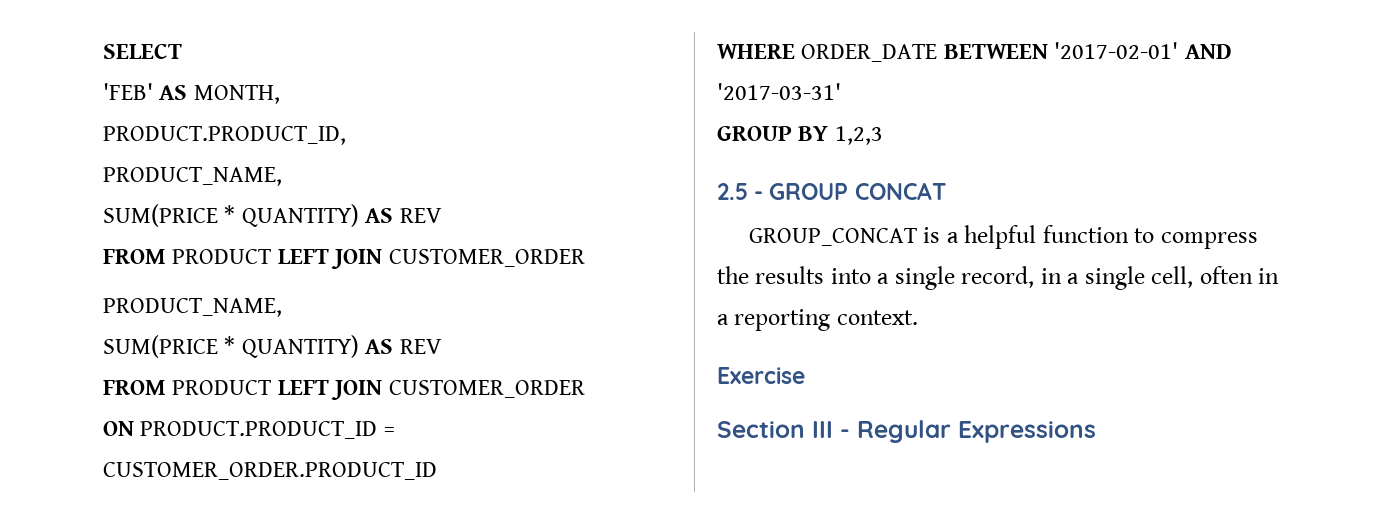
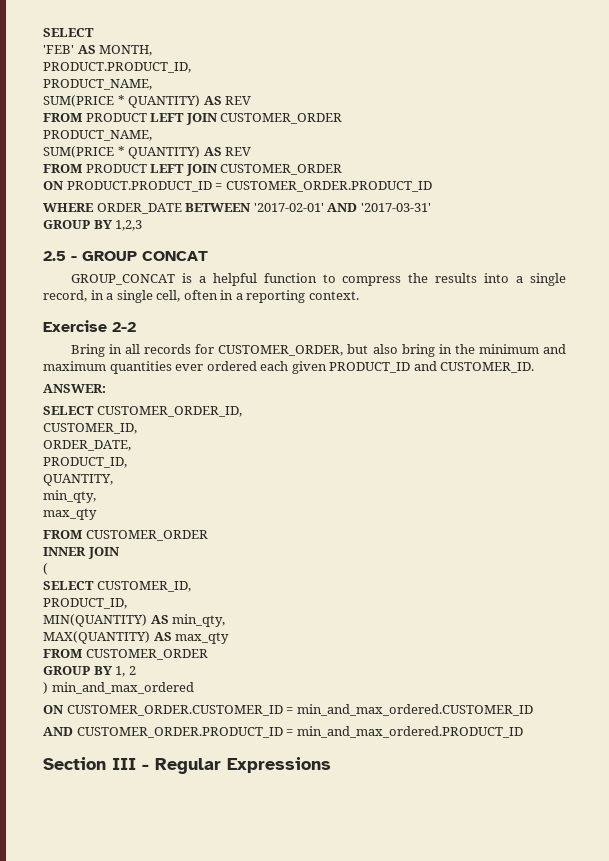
- Exercise
+ Exercise 2-2
+ Bring in all records for CUSTOMER_ORDER, but also bring in the minimum and maximum quantities ever ordered each given PRODUCT_ID and CUSTOMER_ID.
+ ANSWER:
+ SELECT CUSTOMER_ORDER_ID,
+ CUSTOMER_ID,
+ ORDER_DATE,
+ PRODUCT_ID,
+ QUANTITY,
+ min_qty,
+ max_qty
+ FROM CUSTOMER_ORDER
+ INNER JOIN
+ (
+ SELECT CUSTOMER_ID,
+ PRODUCT_ID,
+ MIN(QUANTITY) AS min_qty,
+ MAX(QUANTITY) AS max_qty
+ FROM CUSTOMER_ORDER
+ GROUP BY 1, 2
+ ) min_and_max_ordered
+ ON CUSTOMER_ORDER.CUSTOMER_ID = min_and_max_ordered.CUSTOMER_ID
+ AND CUSTOMER_ORDER.PRODUCT_ID = min_and_max_ordered.PRODUCT_ID

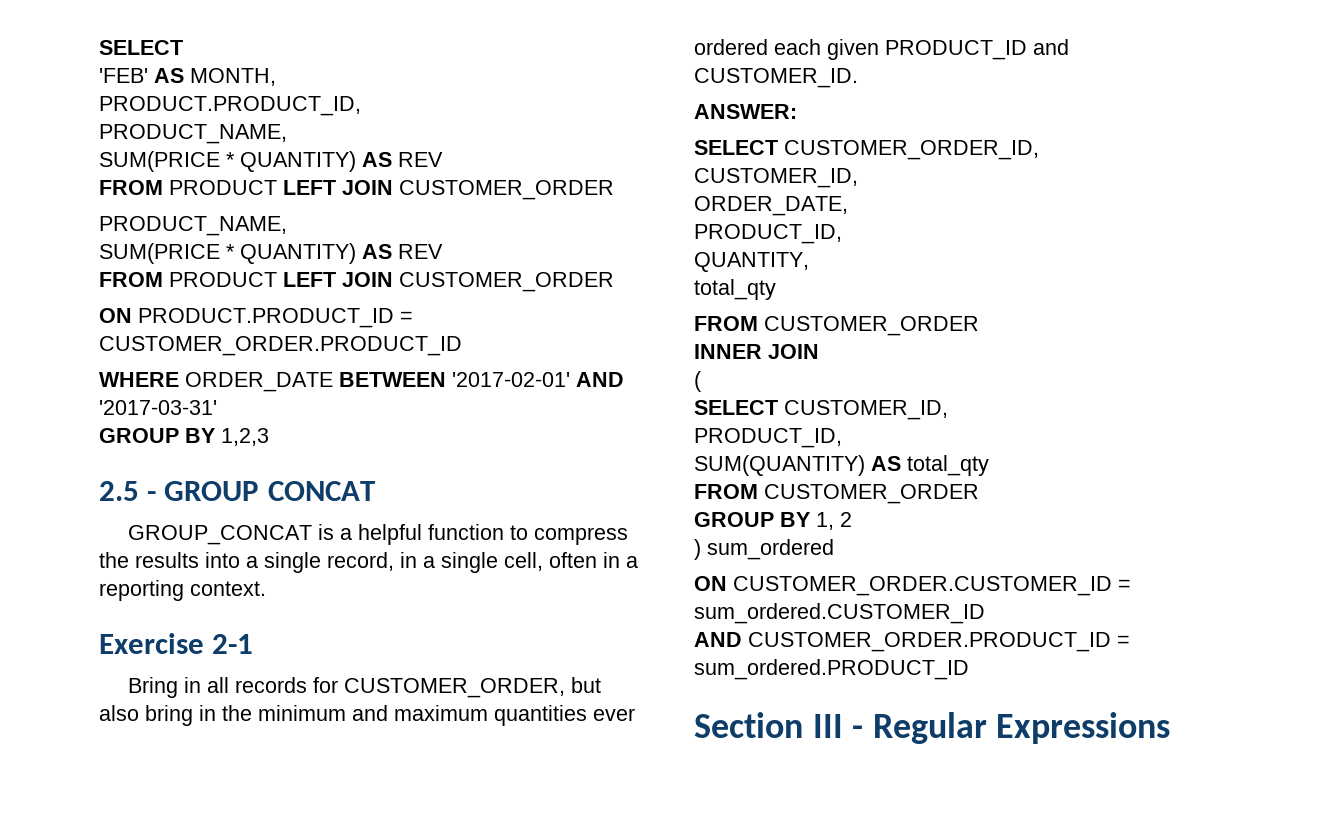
- Exercise 2-2
+ Exercise 2-1
  QUANTITY,
- min_qty,
- max_qty
+ total_qty
- MIN(QUANTITY) AS min_qty,
- MAX(QUANTITY) AS max_qty
+ SUM(QUANTITY) AS total_qty
- ) min_and_max_ordered
+ ) sum_ordered
- ON CUSTOMER_ORDER.CUSTOMER_ID = min_and_max_ordered.CUSTOMER_ID
+ ON CUSTOMER_ORDER.CUSTOMER_ID = sum_ordered.CUSTOMER_ID
- AND CUSTOMER_ORDER.PRODUCT_ID = min_and_max_ordered.PRODUCT_ID
+ AND CUSTOMER_ORDER.PRODUCT_ID = sum_ordered.PRODUCT_ID

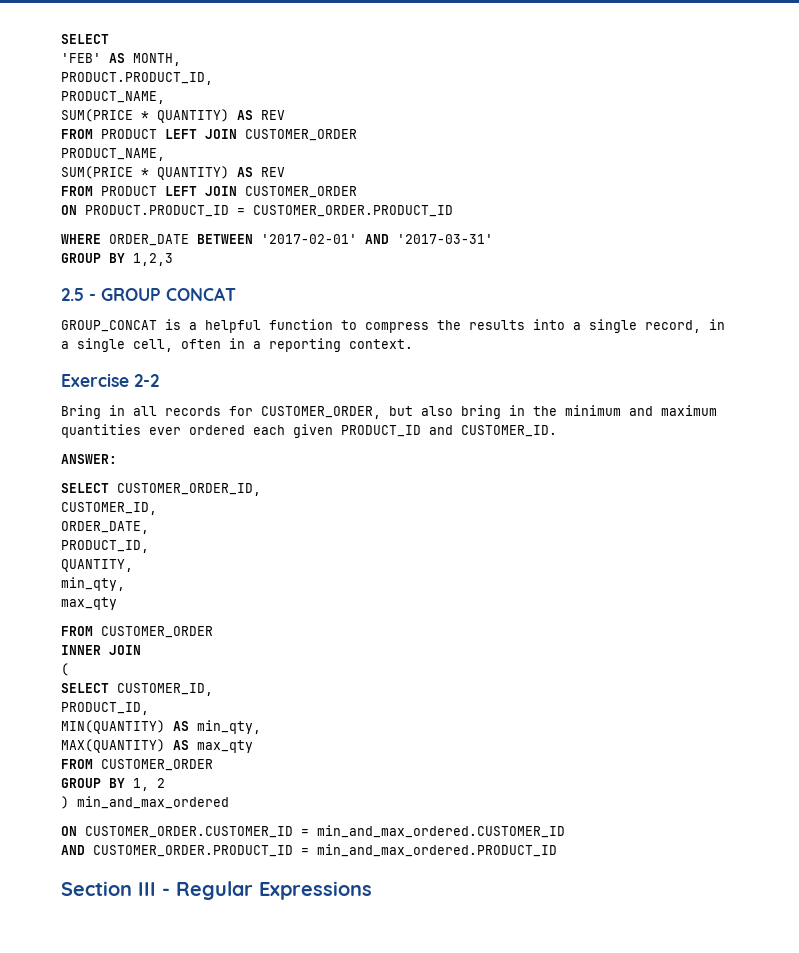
- Exercise 2-1
+ Exercise 2-2
  QUANTITY,
- total_qty
+ min_qty,
+ max_qty
- SUM(QUANTITY) AS total_qty
+ MIN(QUANTITY) AS min_qty,
+ MAX(QUANTITY) AS max_qty
- ) sum_ordered
+ ) min_and_max_ordered
- ON CUSTOMER_ORDER.CUSTOMER_ID = sum_ordered.CUSTOMER_ID
+ ON CUSTOMER_ORDER.CUSTOMER_ID = min_and_max_ordered.CUSTOMER_ID
- AND CUSTOMER_ORDER.PRODUCT_ID = sum_ordered.PRODUCT_ID
+ AND CUSTOMER_ORDER.PRODUCT_ID = min_and_max_ordered.PRODUCT_ID

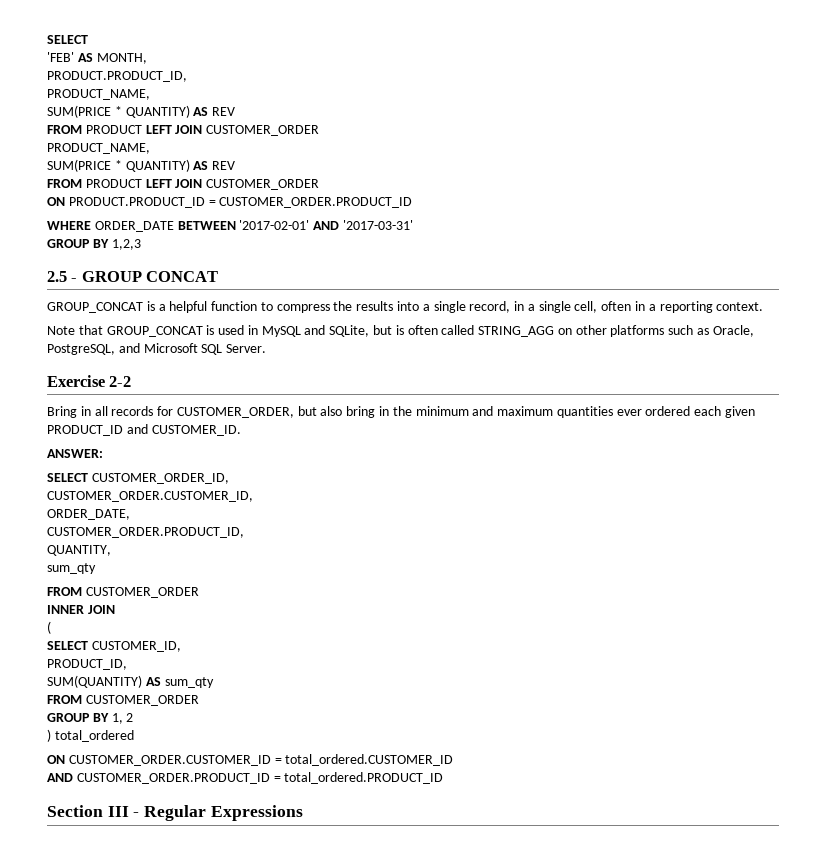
+ Note that GROUP_CONCAT is used in MySQL and SQLite, but is often called STRING_AGG on other platforms such as Oracle, PostgreSQL, and Microsoft SQL Server.
  SELECT CUSTOMER_ORDER_ID,
- CUSTOMER_ID,
+ CUSTOMER_ORDER.CUSTOMER_ID,
  ORDER_DATE,
- PRODUCT_ID,
+ CUSTOMER_ORDER.PRODUCT_ID,
  QUANTITY,
- min_qty,
- max_qty
+ sum_qty
- MIN(QUANTITY) AS min_qty,
- MAX(QUANTITY) AS max_qty
+ SUM(QUANTITY) AS sum_qty
- ) min_and_max_ordered
+ ) total_ordered
- ON CUSTOMER_ORDER.CUSTOMER_ID = min_and_max_ordered.CUSTOMER_ID
+ ON CUSTOMER_ORDER.CUSTOMER_ID = total_ordered.CUSTOMER_ID
- AND CUSTOMER_ORDER.PRODUCT_ID = min_and_max_ordered.PRODUCT_ID
+ AND CUSTOMER_ORDER.PRODUCT_ID = total_ordered.PRODUCT_ID

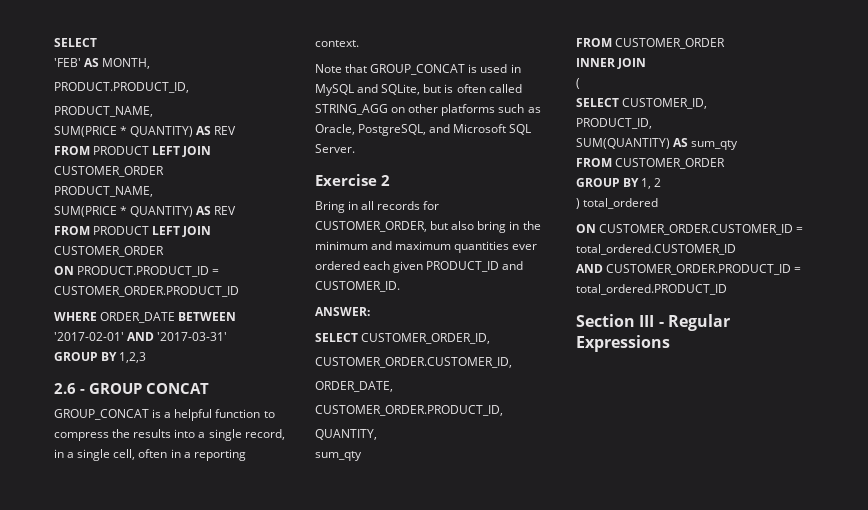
- 2.5 - GROUP CONCAT
+ 2.6 - GROUP CONCAT
- Exercise 2-2
+ Exercise 2

